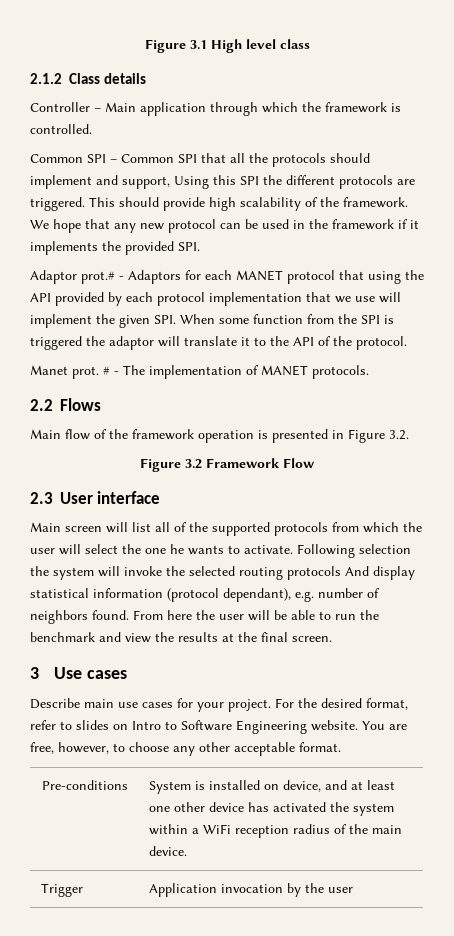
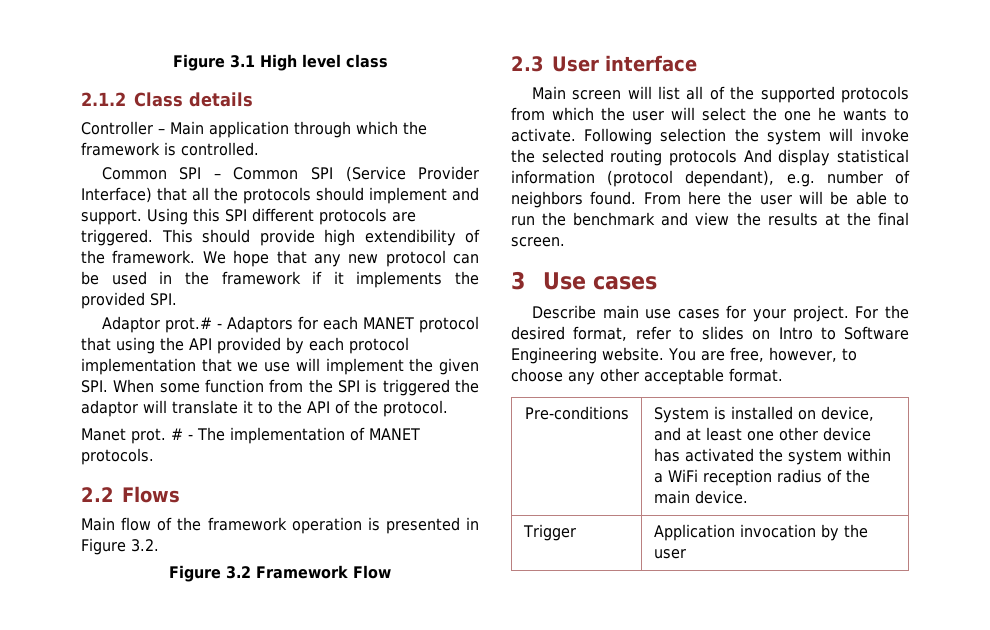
- Common SPI – Common SPI that all the protocols should implement and support, Using this SPI the different protocols are triggered.
+ Common SPI – Common SPI (Service Provider Interface) that all the protocols should implement and support. Using this SPI different protocols are triggered.
- This should provide high scalability of the framework.
+ This should provide high extendibility of the framework.

